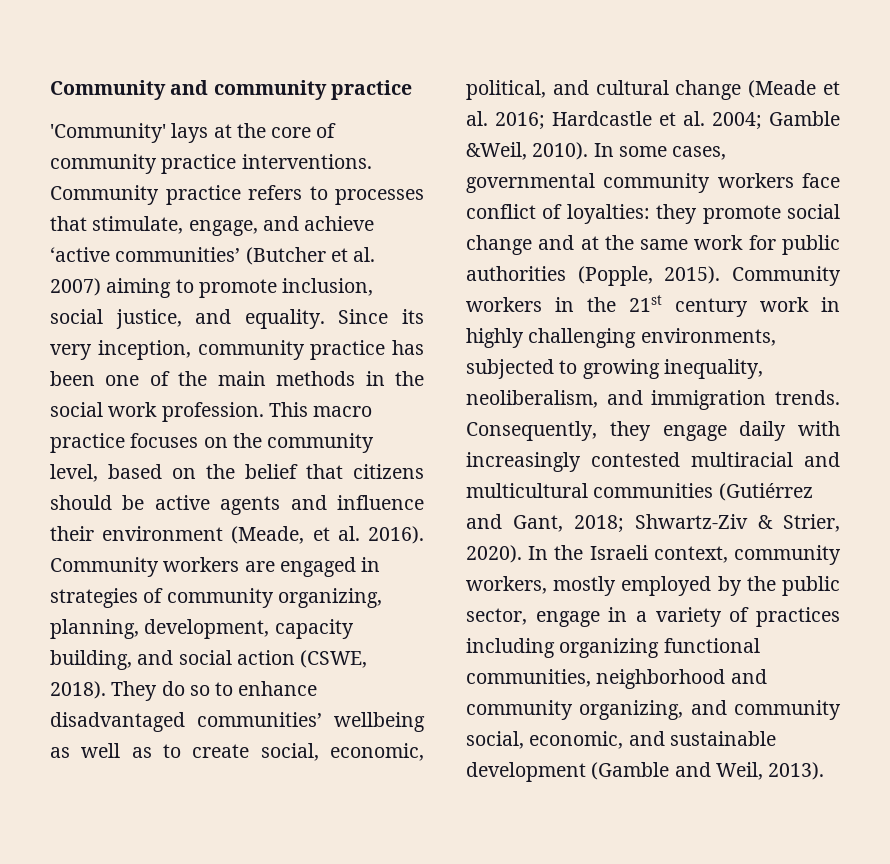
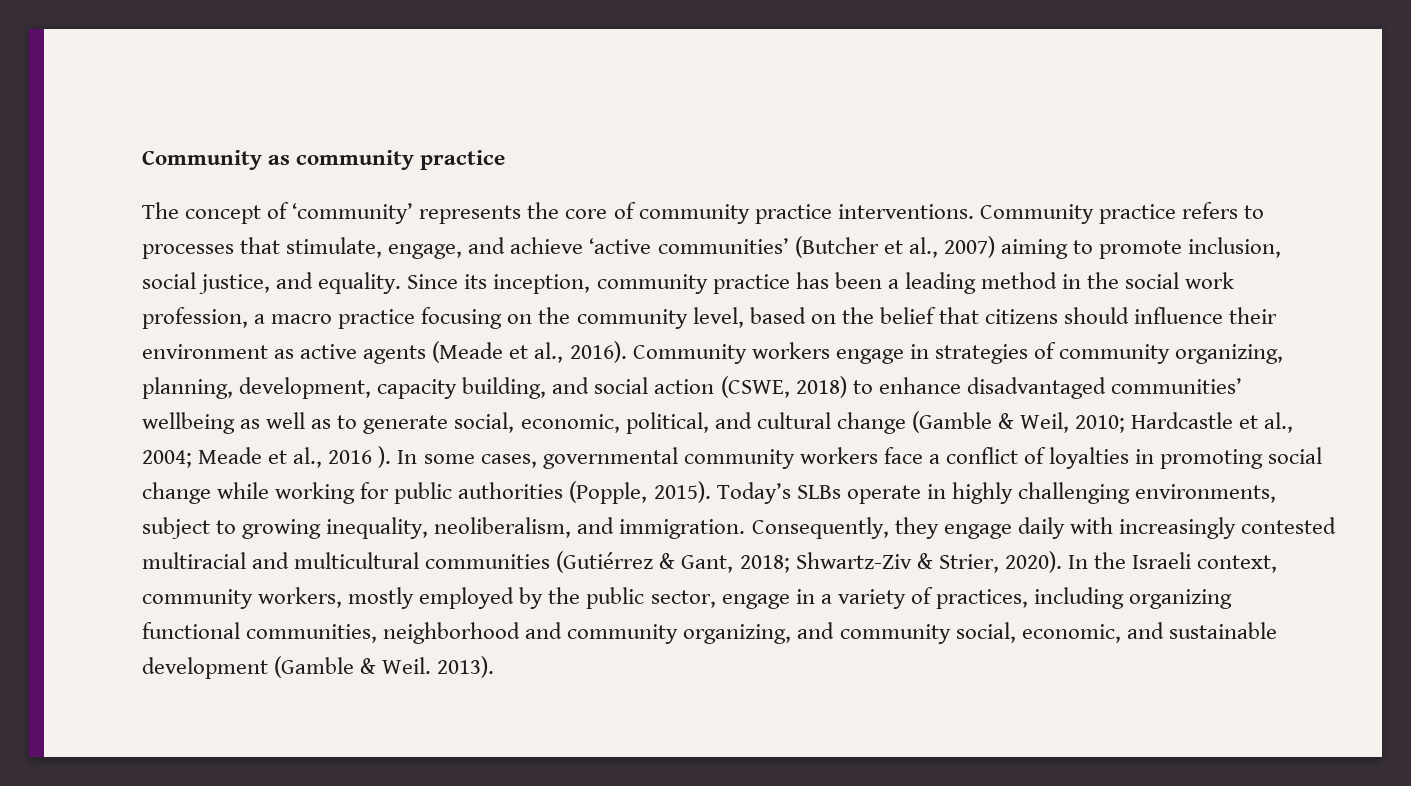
- Community and community practice
+ Community as community practice
- 'Community' lays at the core of community practice interventions.
+ The concept of ‘community’ represents the core of community practice interventions.
- Community practice refers to processes that stimulate, engage, and achieve ‘active communities’ (Butcher et al. 2007) aiming to promote inclusion, social justice, and equality.
+ Community practice refers to processes that stimulate, engage, and achieve ‘active communities’ (Butcher et al., 2007) aiming to promote inclusion, social justice, and equality.
- Since its very inception, community practice has been one of the main methods in the social work profession. This macro practice focuses on the community level, based on the belief that citizens should be active agents and influence their environment (Meade, et al. 2016).
+ Since its inception, community practice has been a leading method in the social work profession, a macro practice focusing on the community level, based on the belief that citizens should influence their environment as active agents (Meade et al., 2016).
- Community workers are engaged in strategies of community organizing, planning, development, capacity building, and social action (CSWE, 2018). They do so to enhance disadvantaged communities’ wellbeing as well as to create social, economic, political, and cultural change (Meade et al. 2016; Hardcastle et al. 2004; Gamble &Weil, 2010).
+ Community workers engage in strategies of community organizing, planning, development, capacity building, and social action (CSWE, 2018) to enhance disadvantaged communities’ wellbeing as well as to generate social, economic, political, and cultural change (Gamble & Weil, 2010; Hardcastle et al., 2004; Meade et al., 2016 ).
- In some cases, governmental community workers face conflict of loyalties: they promote social change and at the same work for public authorities (Popple, 2015).
+ In some cases, governmental community workers face a conflict of loyalties in promoting social change while working for public authorities (Popple, 2015).
- Community workers in the 21st century work in highly challenging environments, subjected to growing inequality, neoliberalism, and immigration trends.
+ Today’s SLBs operate in highly challenging environments, subject to growing inequality, neoliberalism, and immigration.
- Consequently, they engage daily with increasingly contested multiracial and multicultural communities (Gutiérrez and Gant, 2018; Shwartz-Ziv & Strier, 2020).
+ Consequently, they engage daily with increasingly contested multiracial and multicultural communities (Gutiérrez & Gant, 2018; Shwartz-Ziv & Strier, 2020).
- In the Israeli context, community workers, mostly employed by the public sector, engage in a variety of practices including organizing functional communities, neighborhood and community organizing, and community social, economic, and sustainable development (Gamble and Weil, 2013).
+ In the Israeli context, community workers, mostly employed by the public sector, engage in a variety of practices, including organizing functional communities, neighborhood and community organizing, and community social, economic, and sustainable development (Gamble & Weil. 2013).

